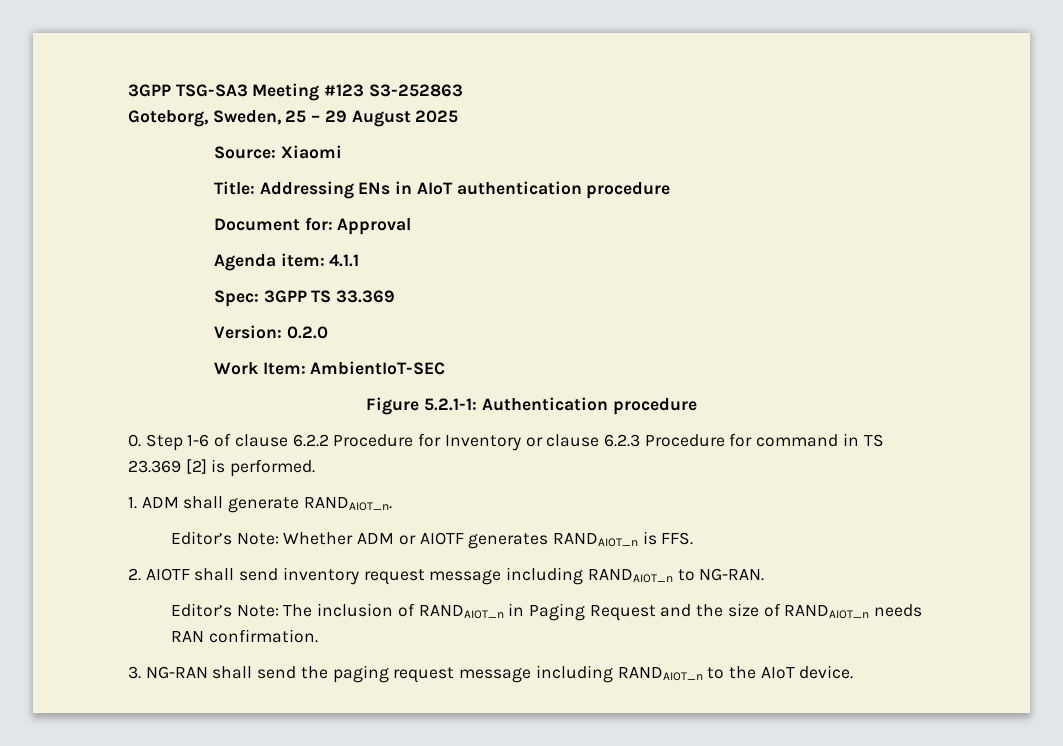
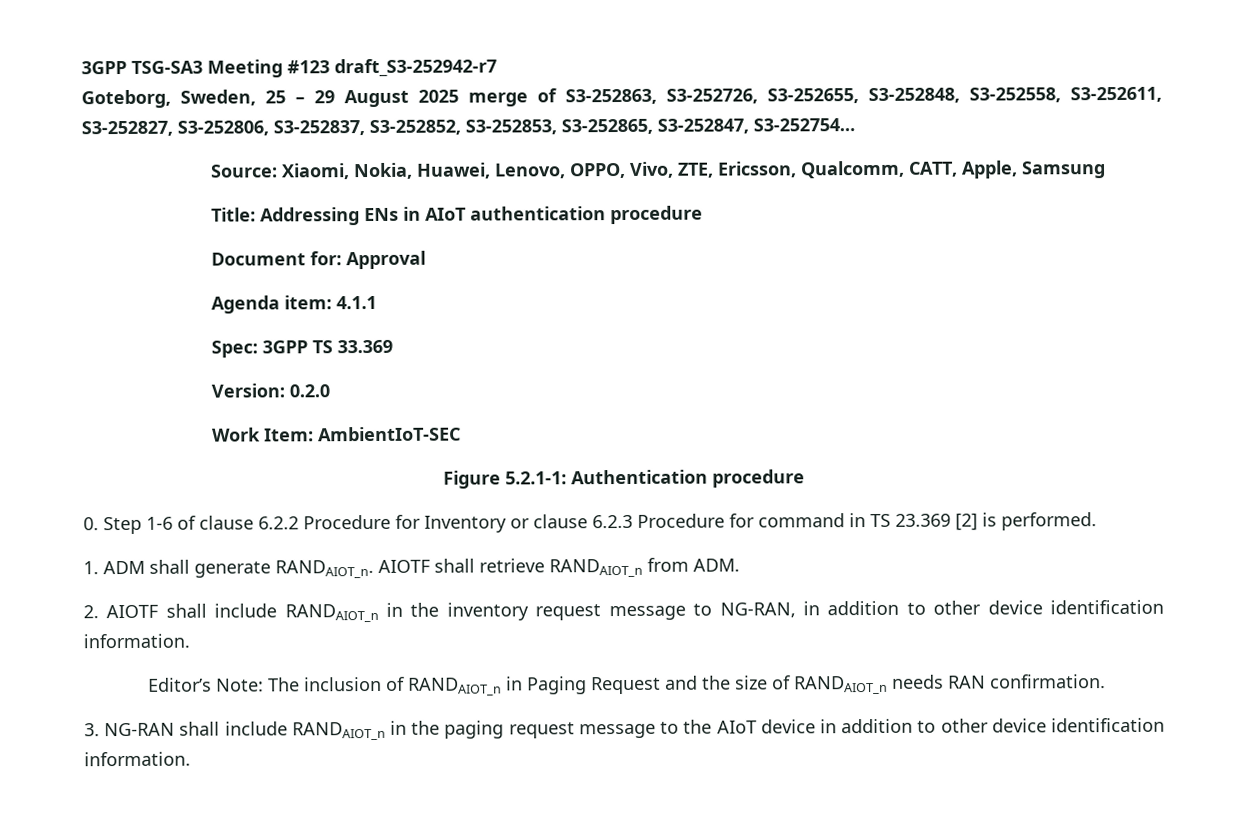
- 3GPP TSG-SA3 Meeting #123 S3-252863
+ 3GPP TSG-SA3 Meeting #123 draft_S3-252942-r7
- Goteborg, Sweden, 25 – 29 August 2025
- Source: Xiaomi
+ Goteborg, Sweden, 25 – 29 August 2025 merge of S3-252863, S3-252726, S3-252655, S3-252848, S3-252558, S3-252611, S3-252827, S3-252806, S3-252837, S3-252852, S3-252853, S3-252865, S3-252847, S3-252754…
+ Source: Xiaomi, Nokia, Huawei, Lenovo, OPPO, Vivo, ZTE, Ericsson, Qualcomm, CATT, Apple, Samsung
- 1. ADM shall generate RANDAIOT_n.
- Editor’s Note: Whether ADM or AIOTF generates RANDAIOT_n is FFS.
- 2. AIOTF shall send inventory request message including RANDAIOT_n to NG-RAN.
+ 1. ADM shall generate RANDAIOT_n. AIOTF shall retrieve RANDAIOT_n from ADM.
+ 2. AIOTF shall include RANDAIOT_n in the inventory request message to NG-RAN, in addition to other device identification information.
- 3. NG-RAN shall send the paging request message including RANDAIOT_n to the AIoT device.
+ 3. NG-RAN shall include RANDAIOT_n in the paging request message to the AIoT device in addition to other device identification information.

